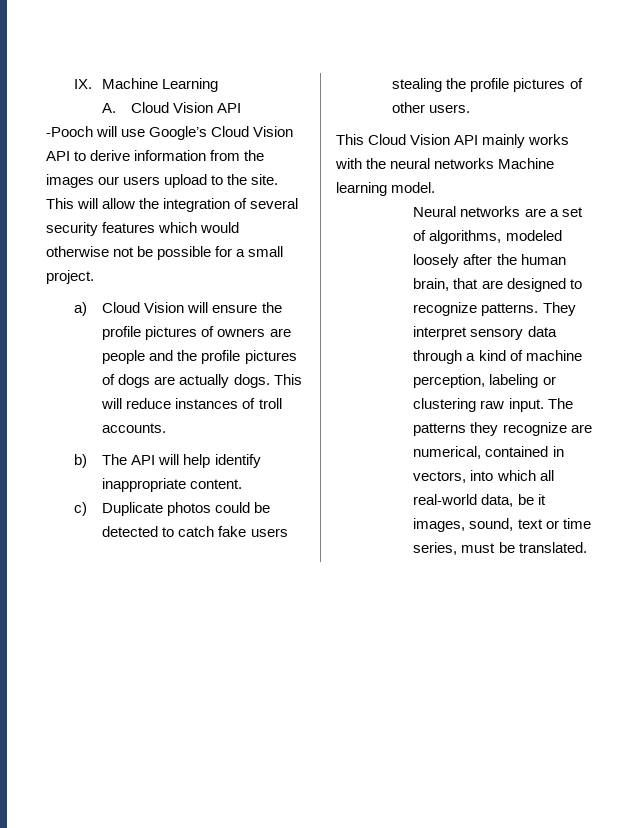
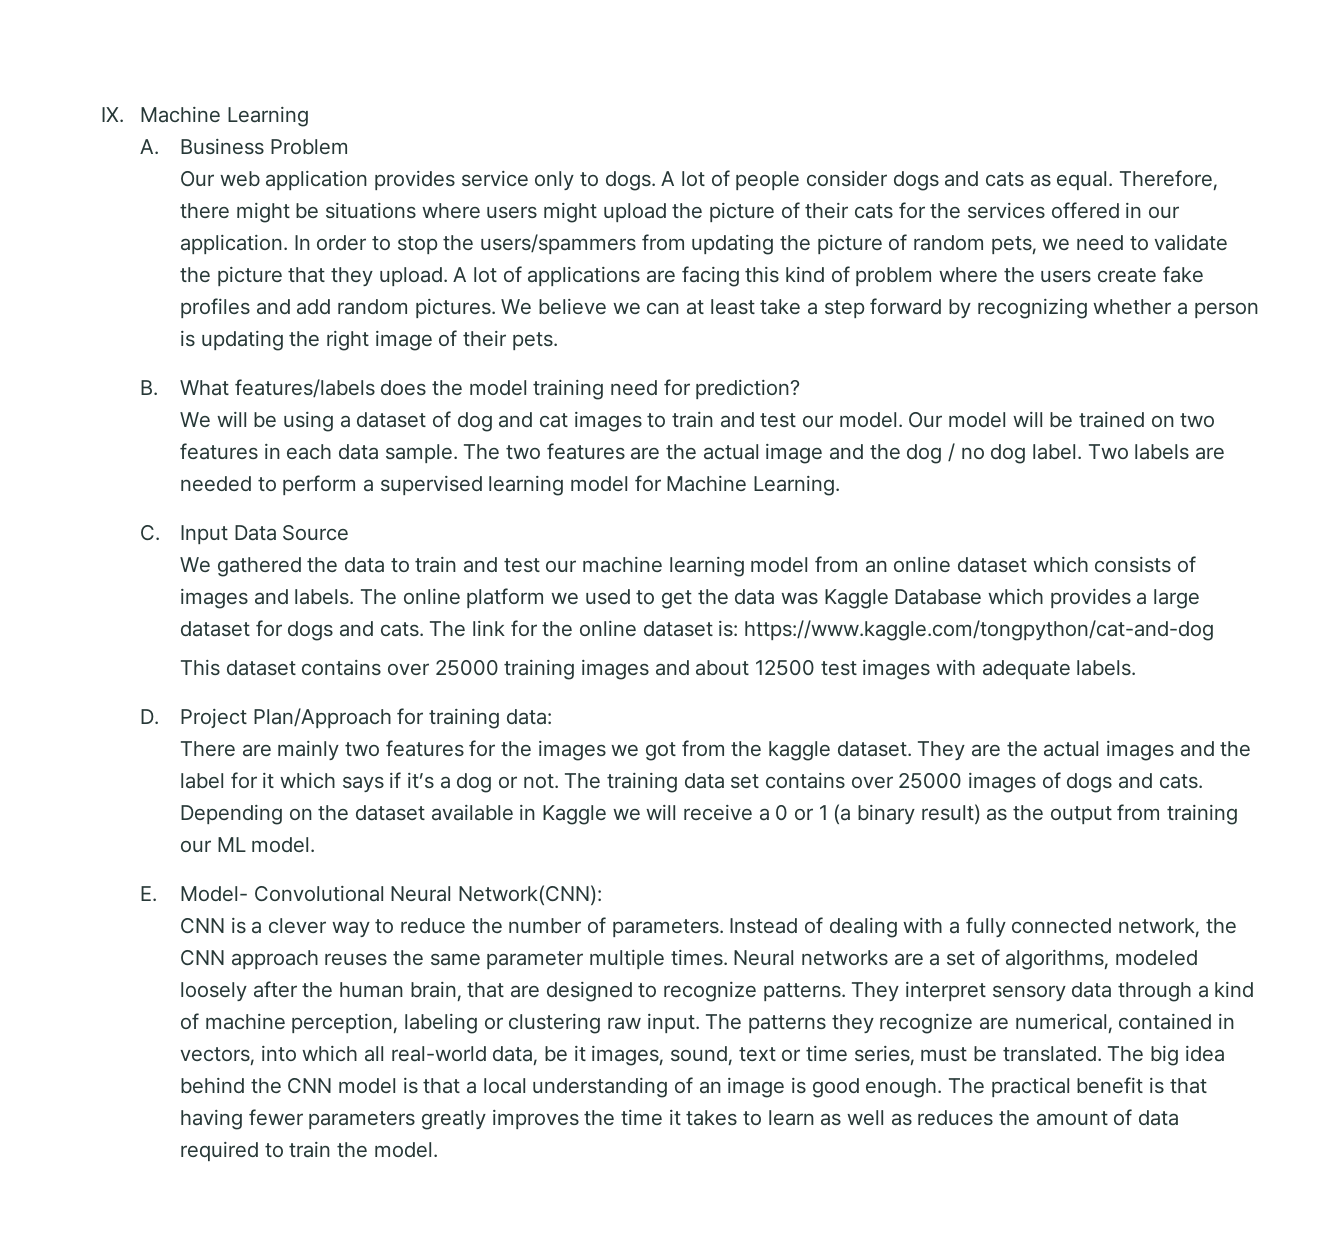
- A. Cloud Vision API
- -Pooch will use Google’s Cloud Vision API to derive information from the images our users upload to the site. This will allow the integration of several security features which would otherwise not be possible for a small project.
- a) Cloud Vision will ensure the profile pictures of owners are people and the profile pictures of dogs are actually dogs. This will reduce instances of troll accounts.
- b) The API will help identify inappropriate content.
- c) Duplicate photos could be detected to catch fake users stealing the profile pictures of other users.
- This Cloud Vision API mainly works with the neural networks Machine learning model.
- Neural networks are a set of algorithms, modeled loosely after the human brain, that are designed to recognize patterns.
+ A. Business Problem
+ Our web application provides service only to dogs. A lot of people consider dogs and cats as equal. Therefore, there might be situations where users might upload the picture of their cats for the services offered in our application. In order to stop the users/spammers from updating the picture of random pets, we need to validate the picture that they upload. A lot of applications are facing this kind of problem where the users create fake profiles and add random pictures. We believe we can at least take a step forward by recognizing whether a person is updating the right image of their pets.
+ B. What features/labels does the model training need for prediction?
+ We will be using a dataset of dog and cat images to train and test our model. Our model will be trained on two features in each data sample. The two features are the actual image and the dog / no dog label. Two labels are needed to perform a supervised learning model for Machine Learning.
+ C. Input Data Source
+ We gathered the data to train and test our machine learning model from an online dataset which consists of images and labels. The online platform we used to get the data was Kaggle Database which provides a large dataset for dogs and cats. The link for the online dataset is: https://www.kaggle.com/tongpython/cat-and-dog
+ This dataset contains over 25000 training images and about 12500 test images with adequate labels.
+ D. Project Plan/Approach for training data:
+ There are mainly two features for the images we got from the kaggle dataset. They are the actual images and the label for it which says if it’s a dog or not. The training data set contains over 25000 images of dogs and cats. Depending on the dataset available in Kaggle we will receive a 0 or 1 (a binary result) as the output from training our ML model.
+ E. Model- Convolutional Neural Network(CNN):
+ CNN is a clever way to reduce the number of parameters. Instead of dealing with a fully connected network, the CNN approach reuses the same parameter multiple times. Neural networks are a set of algorithms, modeled loosely after the human brain, that are designed to recognize patterns.
+ The big idea behind the CNN model is that a local understanding of an image is good enough. The practical benefit is that having fewer parameters greatly improves the time it takes to learn as well as reduces the amount of data required to train the model.

